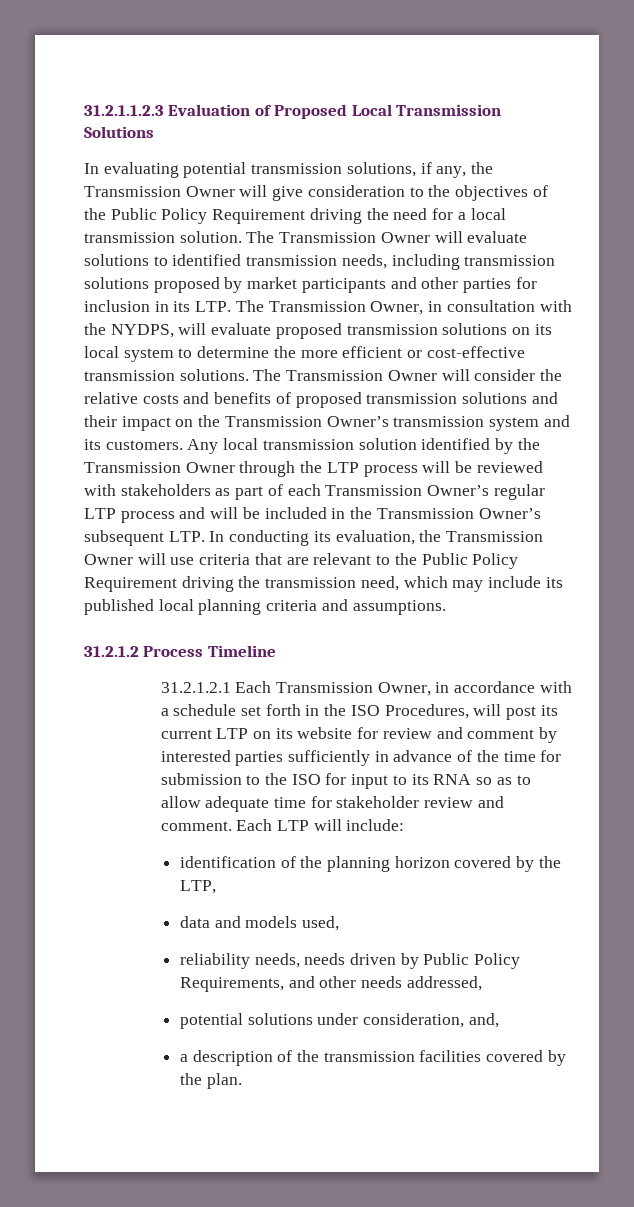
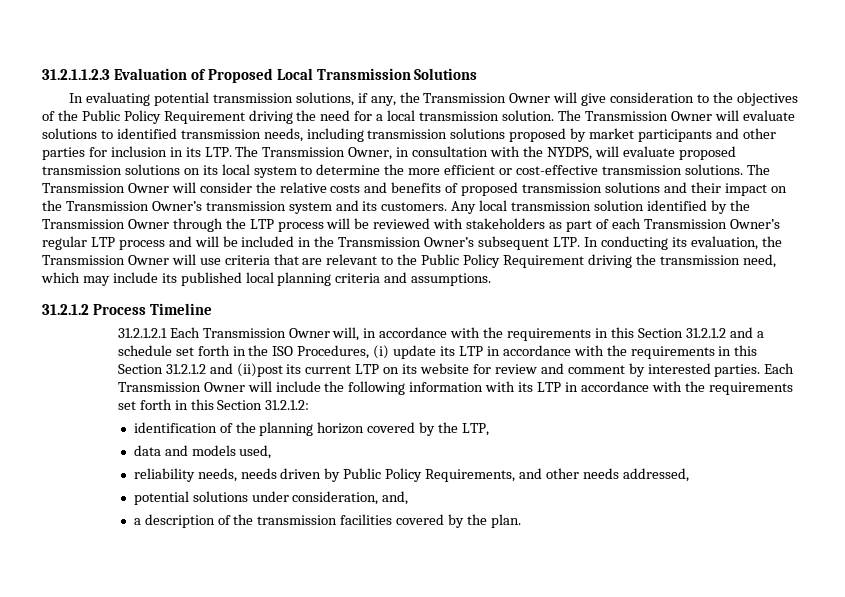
- 31.2.1.2.1 Each Transmission Owner, in accordance with a schedule set forth in the ISO Procedures, will post its current LTP on its website for review and comment by interested parties sufficiently in advance of the time for submission to the ISO for input to its RNA so as to allow adequate time for stakeholder review and comment. Each LTP will include:
+ 31.2.1.2.1 Each Transmission Owner will, in accordance with the requirements in this Section 31.2.1.2 and a schedule set forth in the ISO Procedures, (i) update its LTP in accordance with the requirements in this Section 31.2.1.2 and (ii)post its current LTP on its website for review and comment by interested parties. Each Transmission Owner will include the following information with its LTP in accordance with the requirements set forth in this Section 31.2.1.2:

